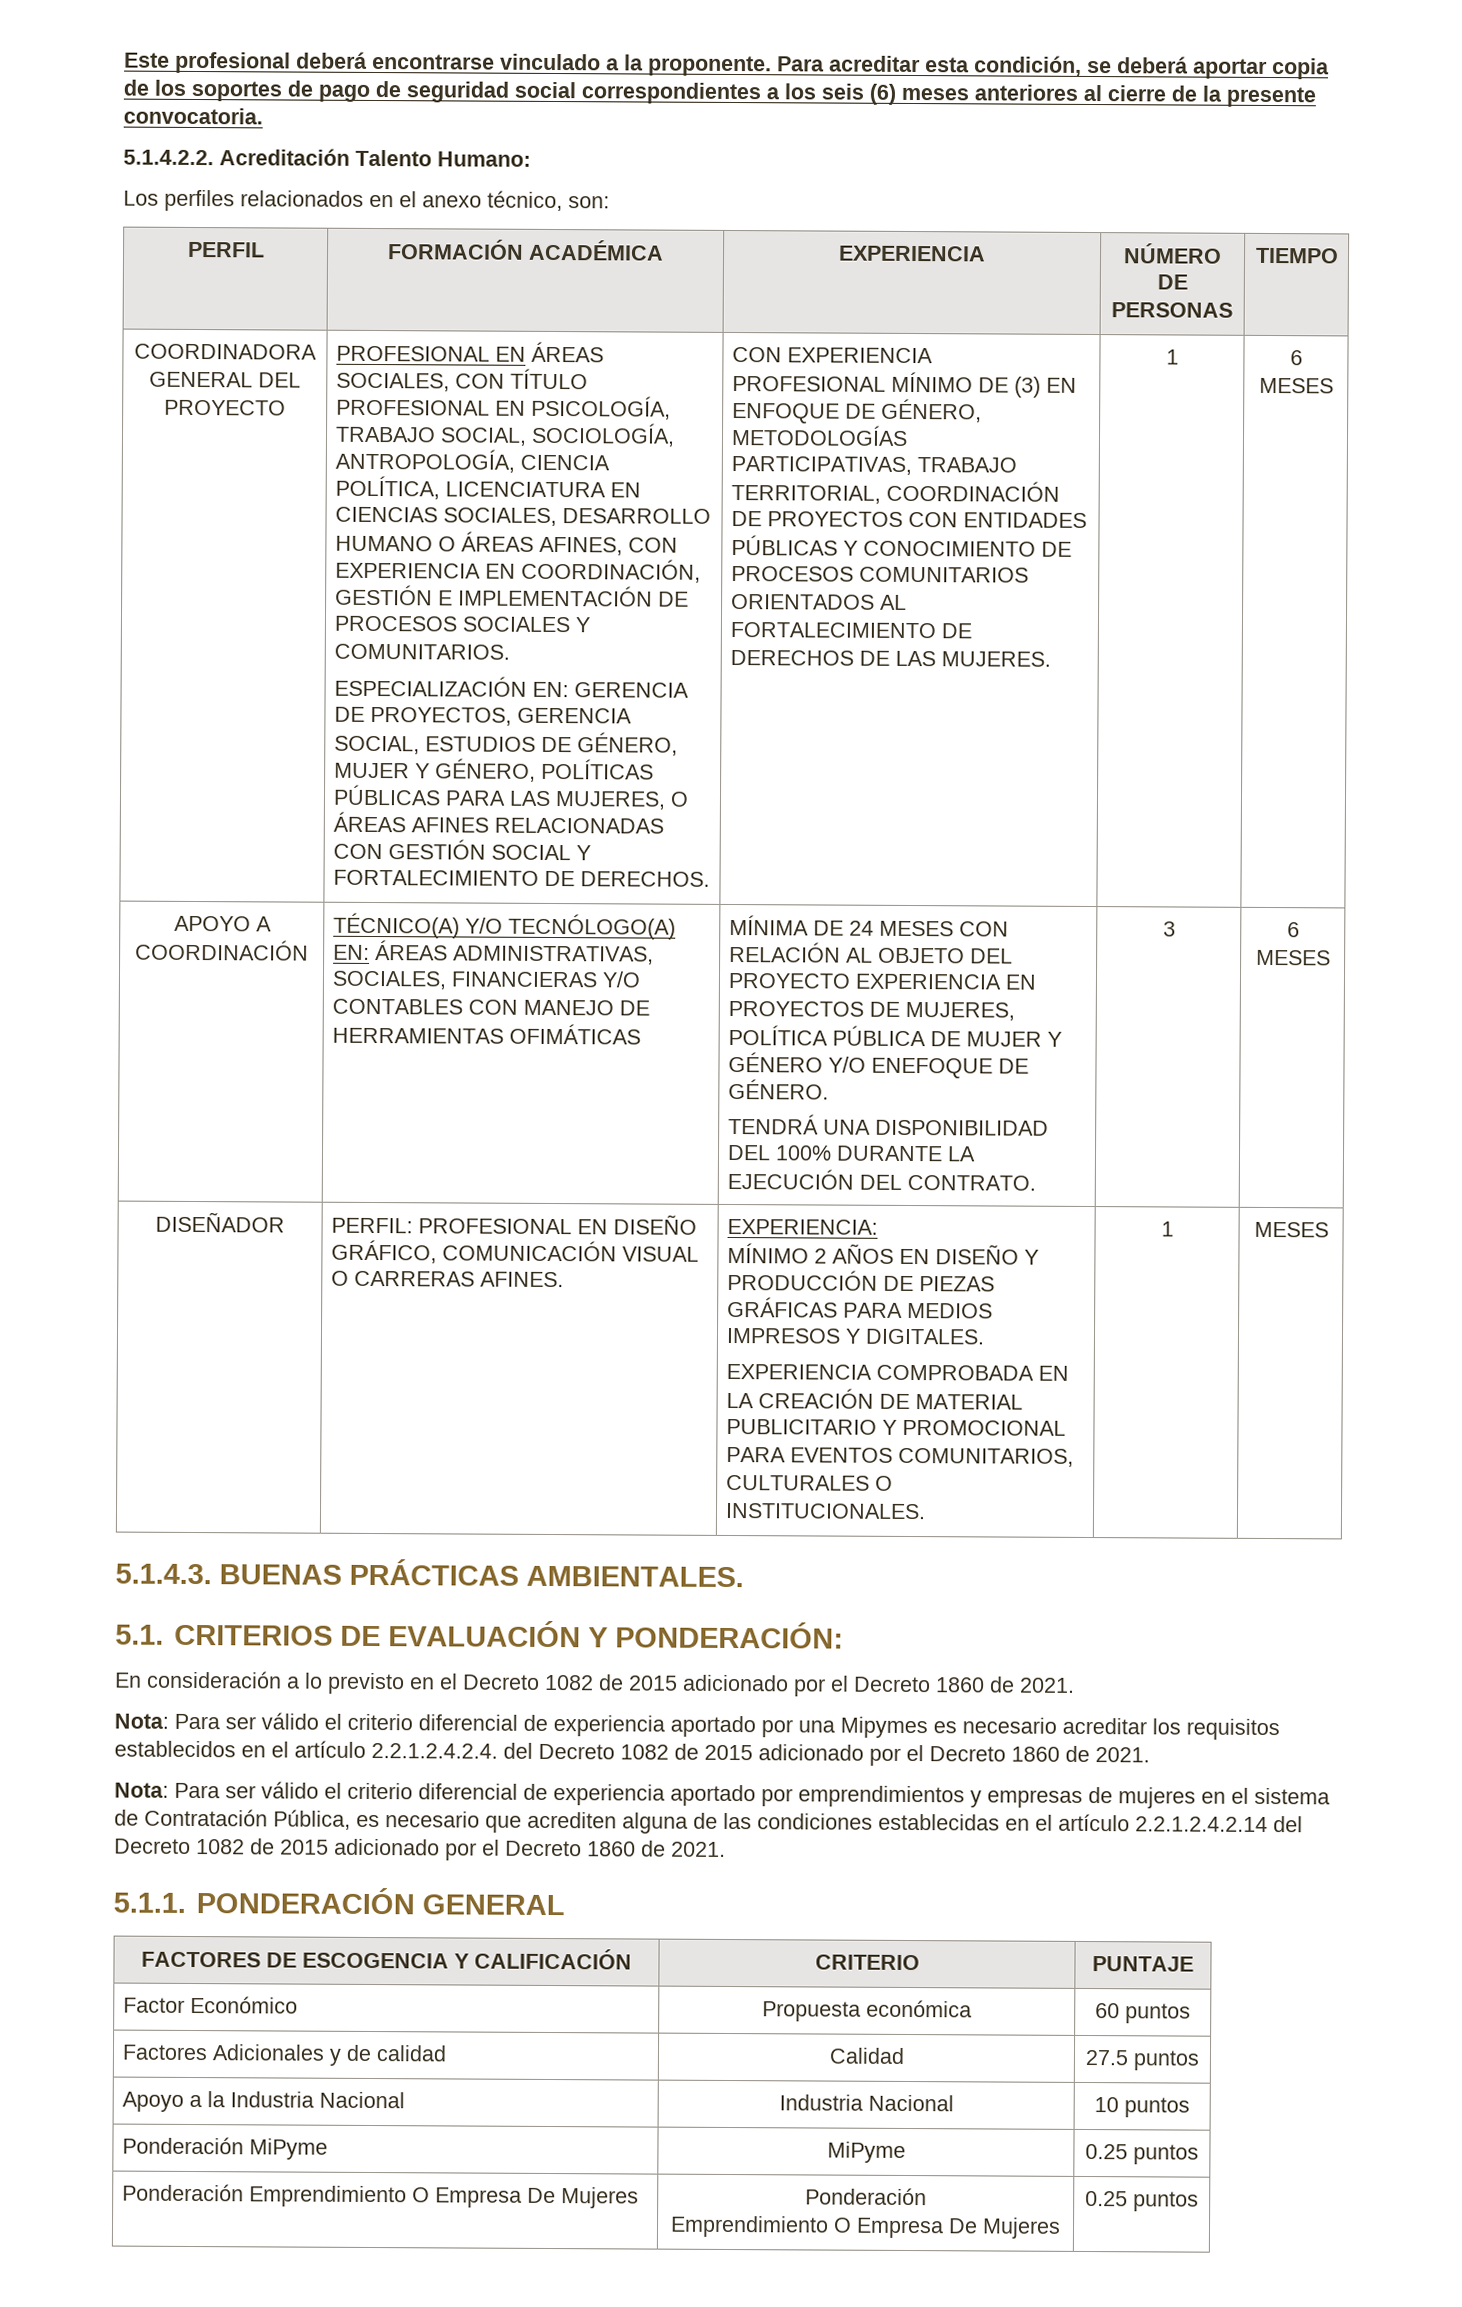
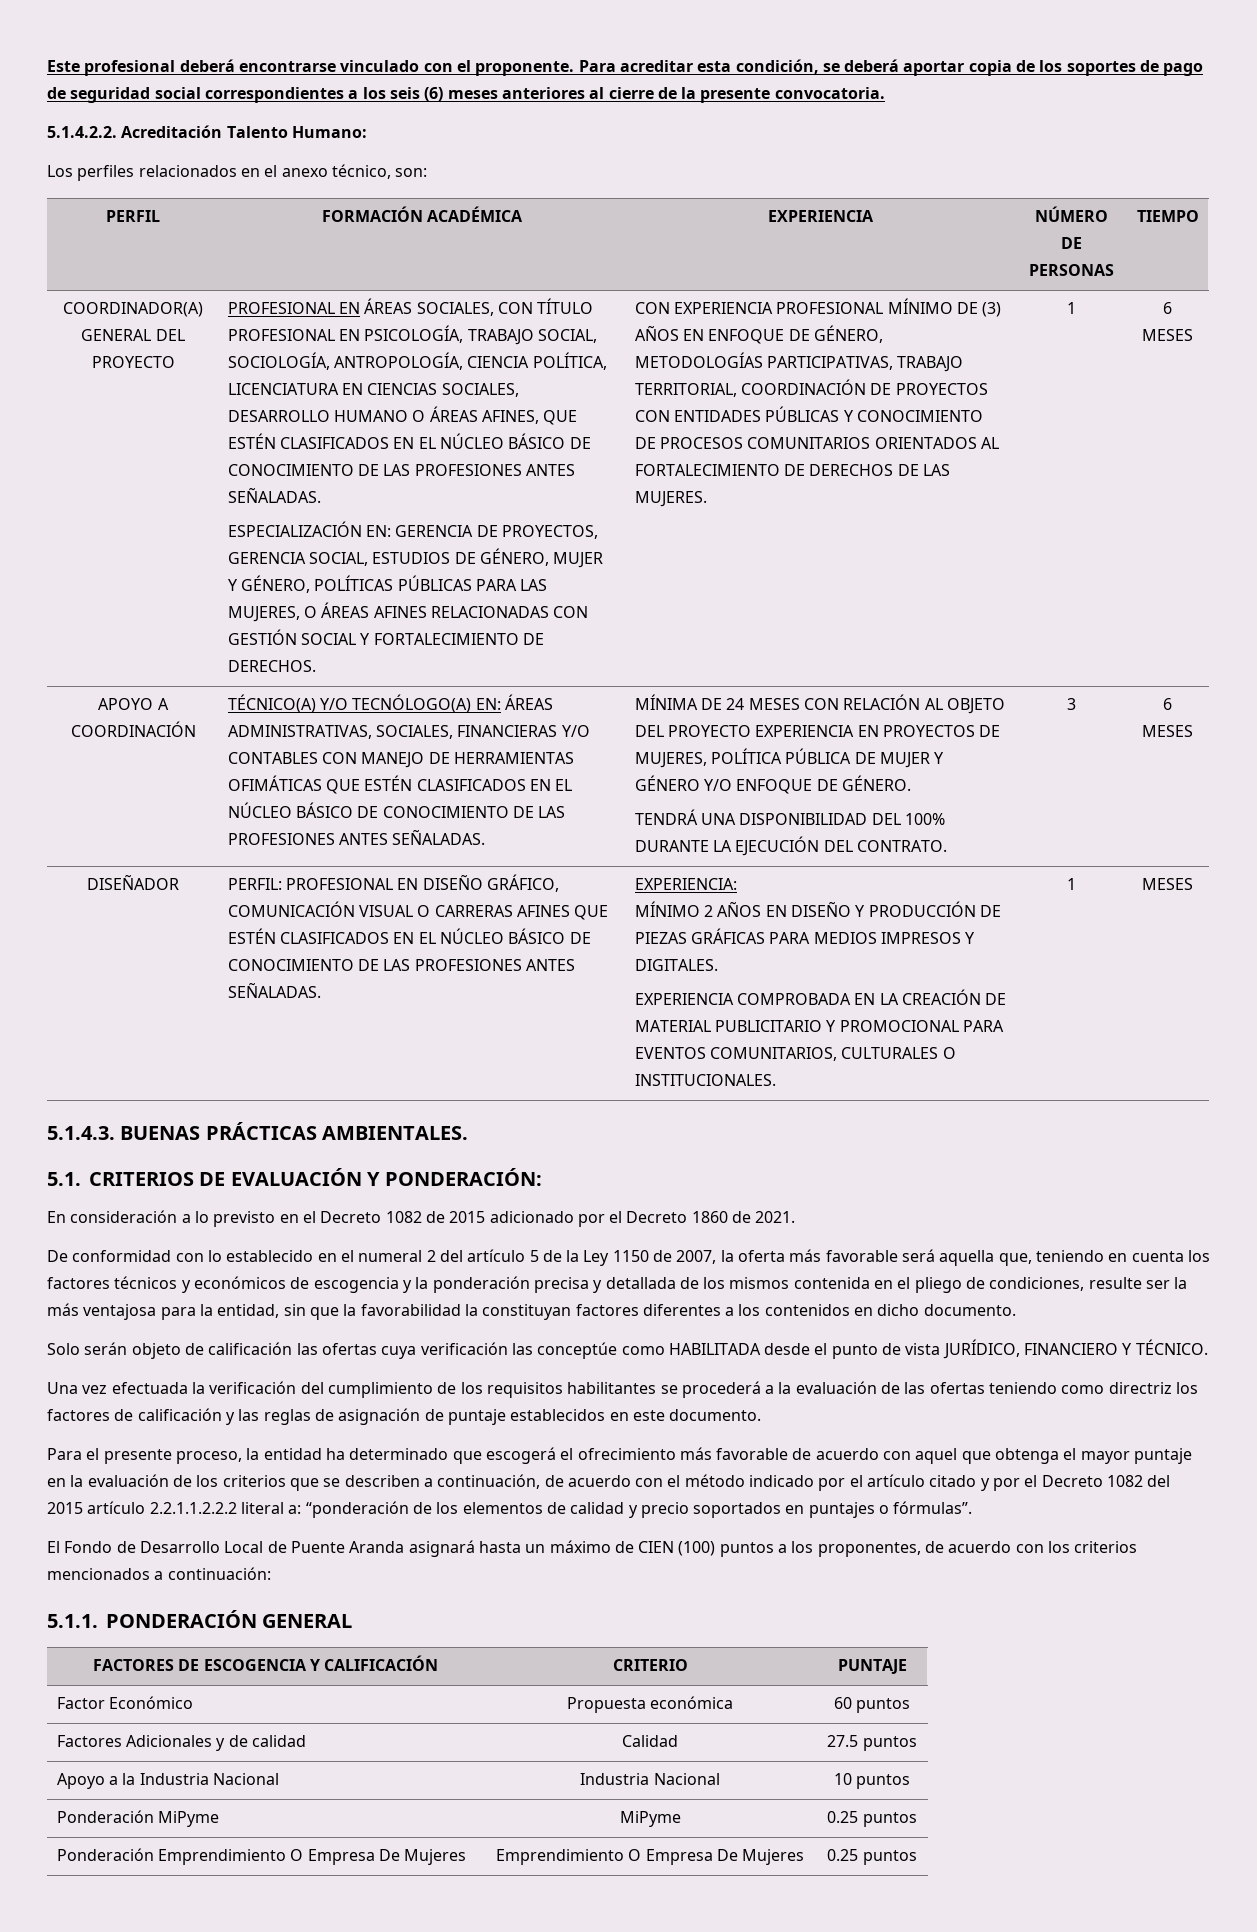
- Este profesional deberá encontrarse vinculado a la proponente.
+ Este profesional deberá encontrarse vinculado con el proponente.
- COORDINADORA GENERAL DEL PROYECTO
+ COORDINADOR(A) GENERAL DEL PROYECTO
- PROFESIONAL EN ÁREAS SOCIALES, CON TÍTULO PROFESIONAL EN PSICOLOGÍA, TRABAJO SOCIAL, SOCIOLOGÍA, ANTROPOLOGÍA, CIENCIA POLÍTICA, LICENCIATURA EN CIENCIAS SOCIALES, DESARROLLO HUMANO O ÁREAS AFINES, CON EXPERIENCIA EN COORDINACIÓN, GESTIÓN E IMPLEMENTACIÓN DE PROCESOS SOCIALES Y COMUNITARIOS.
+ PROFESIONAL EN ÁREAS SOCIALES, CON TÍTULO PROFESIONAL EN PSICOLOGÍA, TRABAJO SOCIAL, SOCIOLOGÍA, ANTROPOLOGÍA, CIENCIA POLÍTICA, LICENCIATURA EN CIENCIAS SOCIALES, DESARROLLO HUMANO O ÁREAS AFINES, QUE ESTÉN CLASIFICADOS EN EL NÚCLEO BÁSICO DE CONOCIMIENTO DE LAS PROFESIONES ANTES SEÑALADAS.
- CON EXPERIENCIA PROFESIONAL MÍNIMO DE (3) EN ENFOQUE DE GÉNERO, METODOLOGÍAS PARTICIPATIVAS, TRABAJO TERRITORIAL, COORDINACIÓN DE PROYECTOS CON ENTIDADES PÚBLICAS Y CONOCIMIENTO DE PROCESOS COMUNITARIOS ORIENTADOS AL FORTALECIMIENTO DE DERECHOS DE LAS MUJERES.
+ CON EXPERIENCIA PROFESIONAL MÍNIMO DE (3) AÑOS EN ENFOQUE DE GÉNERO, METODOLOGÍAS PARTICIPATIVAS, TRABAJO TERRITORIAL, COORDINACIÓN DE PROYECTOS CON ENTIDADES PÚBLICAS Y CONOCIMIENTO DE PROCESOS COMUNITARIOS ORIENTADOS AL FORTALECIMIENTO DE DERECHOS DE LAS MUJERES.
- TÉCNICO(A) Y/O TECNÓLOGO(A) EN: ÁREAS ADMINISTRATIVAS, SOCIALES, FINANCIERAS Y/O CONTABLES CON MANEJO DE HERRAMIENTAS OFIMÁTICAS
+ TÉCNICO(A) Y/O TECNÓLOGO(A) EN: ÁREAS ADMINISTRATIVAS, SOCIALES, FINANCIERAS Y/O CONTABLES CON MANEJO DE HERRAMIENTAS OFIMÁTICAS QUE ESTÉN CLASIFICADOS EN EL NÚCLEO BÁSICO DE CONOCIMIENTO DE LAS PROFESIONES ANTES SEÑALADAS.
- MÍNIMA DE 24 MESES CON RELACIÓN AL OBJETO DEL PROYECTO EXPERIENCIA EN PROYECTOS DE MUJERES, POLÍTICA PÚBLICA DE MUJER Y GÉNERO Y/O ENEFOQUE DE GÉNERO.
+ MÍNIMA DE 24 MESES CON RELACIÓN AL OBJETO DEL PROYECTO EXPERIENCIA EN PROYECTOS DE MUJERES, POLÍTICA PÚBLICA DE MUJER Y GÉNERO Y/O ENFOQUE DE GÉNERO.
- PERFIL: PROFESIONAL EN DISEÑO GRÁFICO, COMUNICACIÓN VISUAL O CARRERAS AFINES.
+ PERFIL: PROFESIONAL EN DISEÑO GRÁFICO, COMUNICACIÓN VISUAL O CARRERAS AFINES QUE ESTÉN CLASIFICADOS EN EL NÚCLEO BÁSICO DE CONOCIMIENTO DE LAS PROFESIONES ANTES SEÑALADAS.
- Nota: Para ser válido el criterio diferencial de experiencia aportado por una Mipymes es necesario acreditar los requisitos establecidos en el artículo 2.2.1.2.4.2.4. del Decreto 1082 de 2015 adicionado por el Decreto 1860 de 2021.
- Nota: Para ser válido el criterio diferencial de experiencia aportado por emprendimientos y empresas de mujeres en el sistema de Contratación Pública, es necesario que acrediten alguna de las condiciones establecidas en el artículo 2.2.1.2.4.2.14 del Decreto 1082 de 2015 adicionado por el Decreto 1860 de 2021.
+ De conformidad con lo establecido en el numeral 2 del artículo 5 de la Ley 1150 de 2007, la oferta más favorable será aquella que, teniendo en cuenta los factores técnicos y económicos de escogencia y la ponderación precisa y detallada de los mismos contenida en el pliego de condiciones, resulte ser la más ventajosa para la entidad, sin que la favorabilidad la constituyan factores diferentes a los contenidos en dicho documento.
+ Solo serán objeto de calificación las ofertas cuya verificación las conceptúe como HABILITADA desde el punto de vista JURÍDICO, FINANCIERO Y TÉCNICO.
+ Una vez efectuada la verificación del cumplimiento de los requisitos habilitantes se procederá a la evaluación de las ofertas teniendo como directriz los factores de calificación y las reglas de asignación de puntaje establecidos en este documento.
+ Para el presente proceso, la entidad ha determinado que escogerá el ofrecimiento más favorable de acuerdo con aquel que obtenga el mayor puntaje en la evaluación de los criterios que se describen a continuación, de acuerdo con el método indicado por el artículo citado y por el Decreto 1082 del 2015 artículo 2.2.1.1.2.2.2 literal a: “ponderación de los elementos de calidad y precio soportados en puntajes o fórmulas”.
+ El Fondo de Desarrollo Local de Puente Aranda asignará hasta un máximo de CIEN (100) puntos a los proponentes, de acuerdo con los criterios mencionados a continuación:
- Ponderación Emprendimiento O Empresa De Mujeres | Ponderación
- Emprendimiento O Empresa De Mujeres | 0.25 puntos
+ Ponderación Emprendimiento O Empresa De Mujeres | Emprendimiento O Empresa De Mujeres | 0.25 puntos

